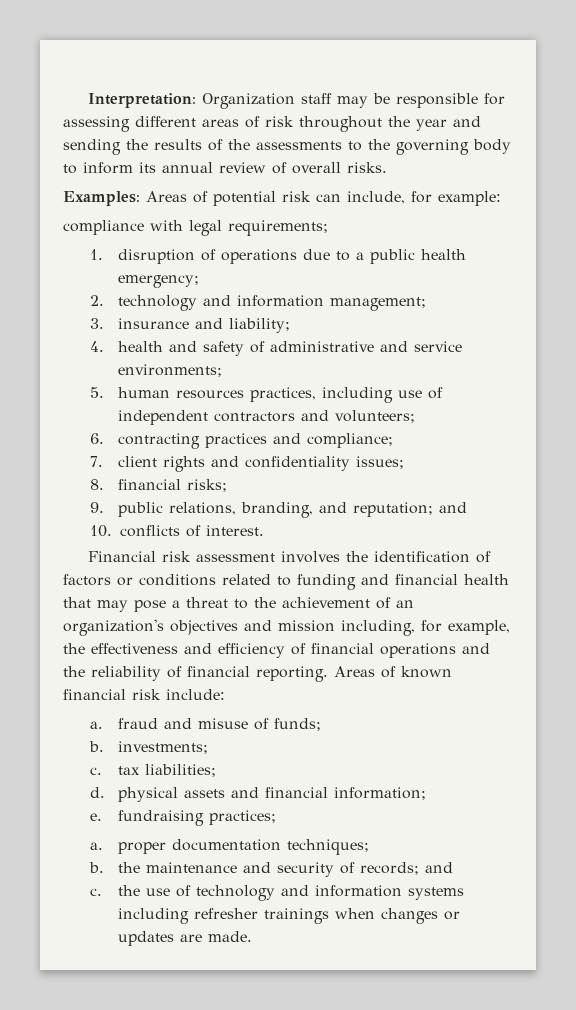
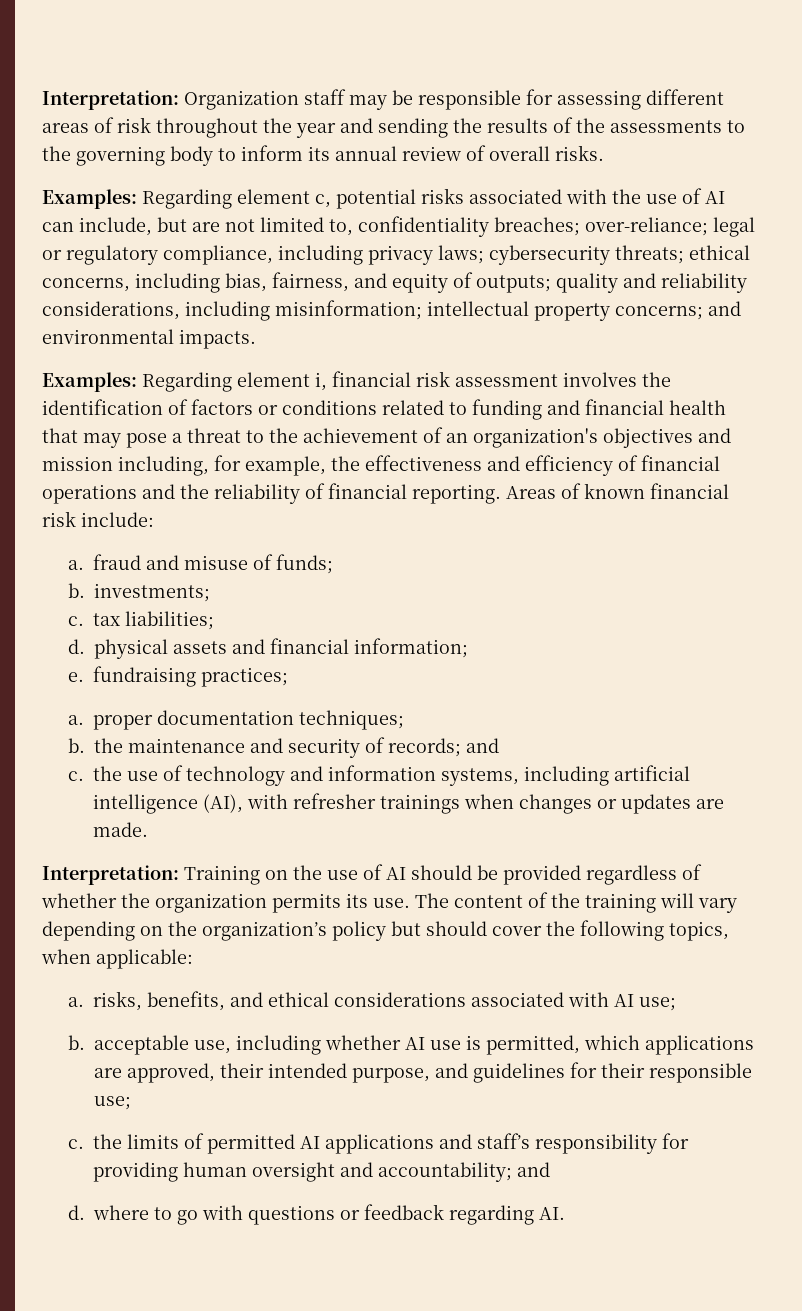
- Examples: Areas of potential risk can include, for example:
- compliance with legal requirements;
- 1. disruption of operations due to a public health emergency;
- 2. technology and information management;
- 3. insurance and liability;
- 4. health and safety of administrative and service environments;
- 5. human resources practices, including use of independent contractors and volunteers;
- 6. contracting practices and compliance;
- 7. client rights and confidentiality issues;
- 8. financial risks;
- 9. public relations, branding, and reputation; and
- 10. conflicts of interest.
- Financial risk assessment involves the identification of factors or conditions related to funding and financial health that may pose a threat to the achievement of an organization's objectives and mission including, for example, the effectiveness and efficiency of financial operations and the reliability of financial reporting.
+ Examples: Regarding element c, potential risks associated with the use of AI can include, but are not limited to, confidentiality breaches; over-reliance; legal or regulatory compliance, including privacy laws; cybersecurity threats; ethical concerns, including bias, fairness, and equity of outputs; quality and reliability considerations, including misinformation; intellectual property concerns; and environmental impacts.
+ Examples: Regarding element i, financial risk assessment involves the identification of factors or conditions related to funding and financial health that may pose a threat to the achievement of an organization's objectives and mission including, for example, the effectiveness and efficiency of financial operations and the reliability of financial reporting.
- c. the use of technology and information systems including refresher trainings when changes or updates are made.
+ c. the use of technology and information systems, including artificial intelligence (AI), with refresher trainings when changes or updates are made.
+ Interpretation: Training on the use of AI should be provided regardless of whether the organization permits its use. The content of the training will vary depending on the organization’s policy but should cover the following topics, when applicable:
+ a. risks, benefits, and ethical considerations associated with AI use;
+ b. acceptable use, including whether AI use is permitted, which applications are approved, their intended purpose, and guidelines for their responsible use;
+ c. the limits of permitted AI applications and staff’s responsibility for providing human oversight and accountability; and
+ d. where to go with questions or feedback regarding AI.

